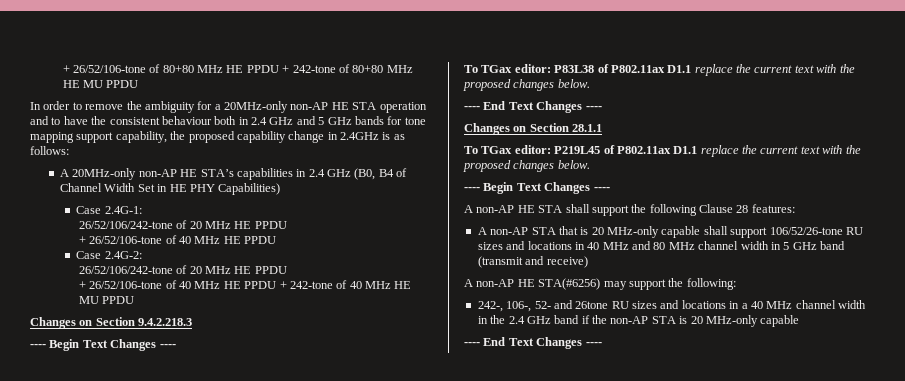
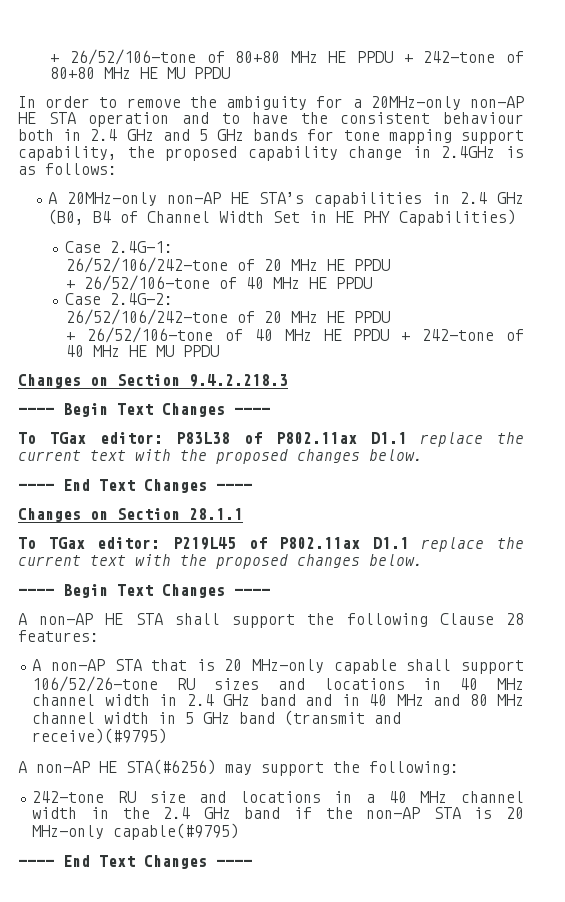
- A non-AP STA that is 20 MHz-only capable shall support 106/52/26-tone RU sizes and locations in 40 MHz and 80 MHz channel width in 5 GHz band (transmit and receive)
+ A non-AP STA that is 20 MHz-only capable shall support 106/52/26-tone RU sizes and locations in 40 MHz channel width in 2.4 GHz band and in 40 MHz and 80 MHz channel width in 5 GHz band (transmit and receive)(#9795)
- 242-, 106-, 52- and 26tone RU sizes and locations in a 40 MHz channel width in the 2.4 GHz band if the non-AP STA is 20 MHz-only capable
+ 242-tone RU size and locations in a 40 MHz channel width in the 2.4 GHz band if the non-AP STA is 20 MHz-only capable(#9795)

